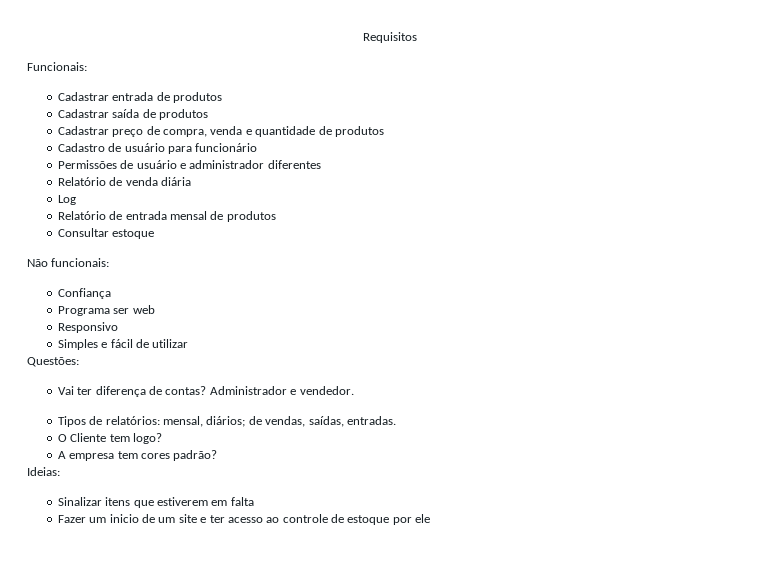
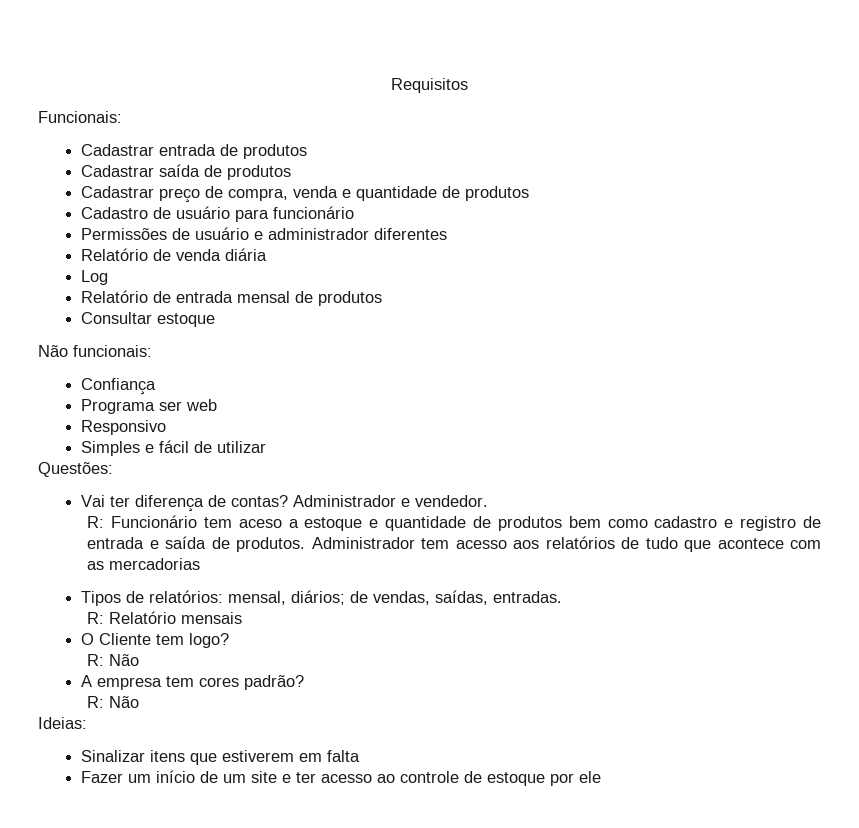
+ R: Funcionário tem aceso a estoque e quantidade de produtos bem como cadastro e registro de entrada e saída de produtos. Administrador tem acesso aos relatórios de tudo que acontece com as mercadorias
+ R: Relatório mensais
  O Cliente tem logo?
+ R: Não
  A empresa tem cores padrão?
+ R: Não
- Fazer um inicio de um site e ter acesso ao controle de estoque por ele
+ Fazer um início de um site e ter acesso ao controle de estoque por ele

